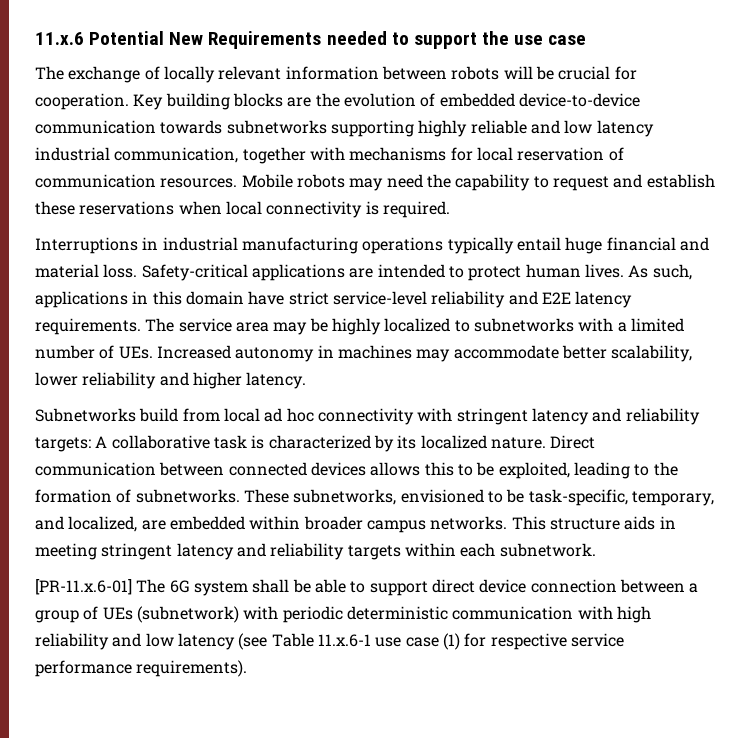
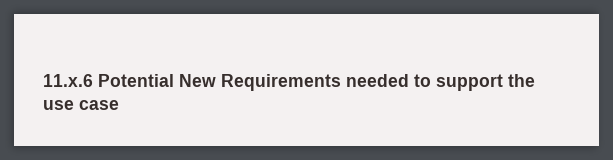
- The exchange of locally relevant information between robots will be crucial for cooperation. Key building blocks are the evolution of embedded device-to-device communication towards subnetworks supporting highly reliable and low latency industrial communication, together with mechanisms for local reservation of communication resources. Mobile robots may need the capability to request and establish these reservations when local connectivity is required.
- Interruptions in industrial manufacturing operations typically entail huge financial and material loss. Safety-critical applications are intended to protect human lives. As such, applications in this domain have strict service-level reliability and E2E latency requirements. The service area may be highly localized to subnetworks with a limited number of UEs. Increased autonomy in machines may accommodate better scalability, lower reliability and higher latency.
- Subnetworks build from local ad hoc connectivity with stringent latency and reliability targets: A collaborative task is characterized by its localized nature. Direct communication between connected devices allows this to be exploited, leading to the formation of subnetworks. These subnetworks, envisioned to be task-specific, temporary, and localized, are embedded within broader campus networks. This structure aids in meeting stringent latency and reliability targets within each subnetwork.
- [PR-11.x.6-01] The 6G system shall be able to support direct device connection between a group of UEs (subnetwork) with periodic deterministic communication with high reliability and low latency (see Table 11.x.6-1 use case (1) for respective service performance requirements).

